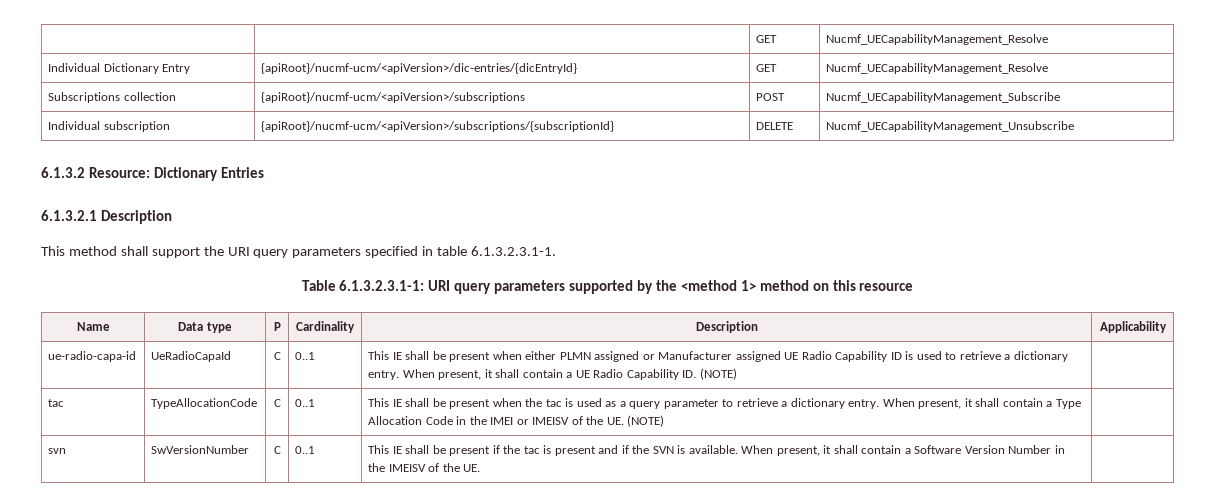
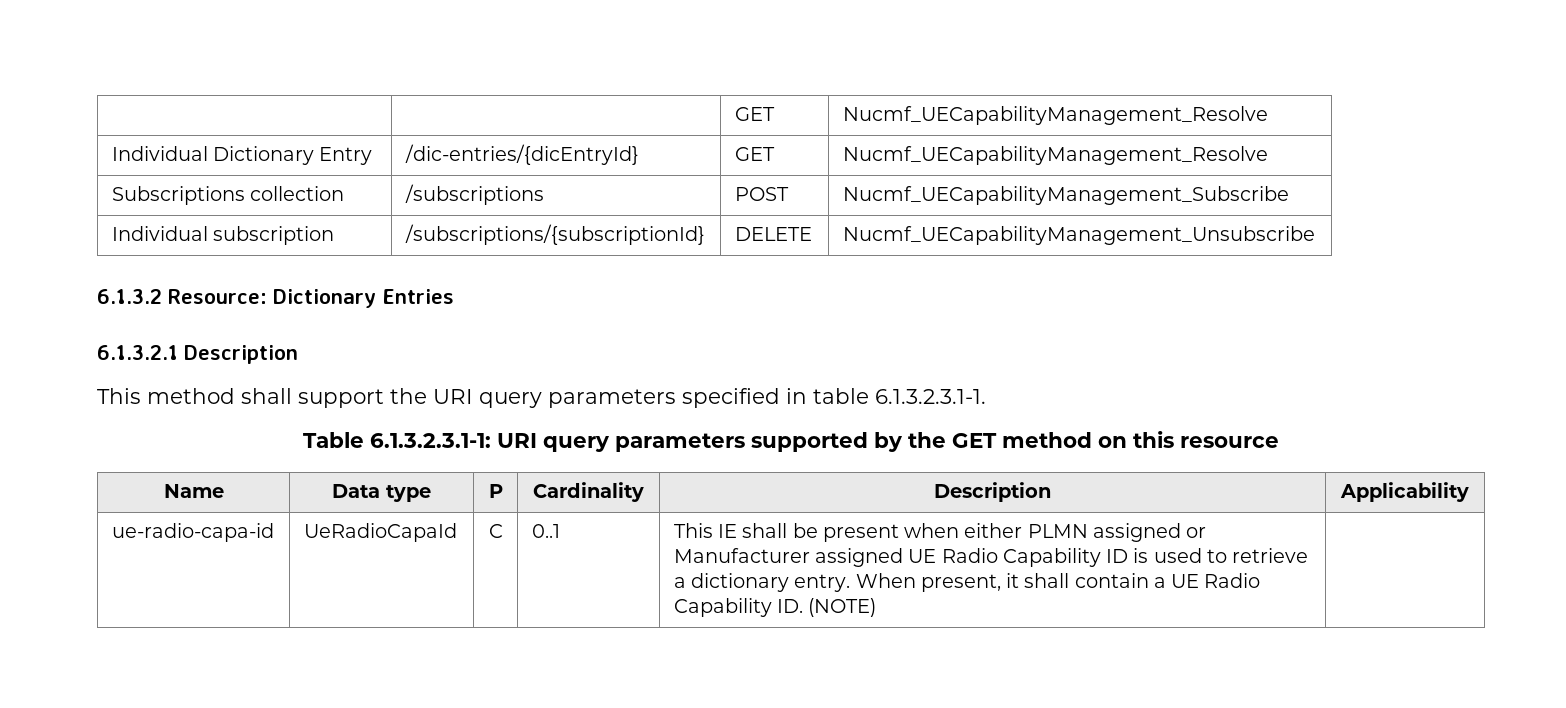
- Individual Dictionary Entry | {apiRoot}/nucmf-ucm/<apiVersion>/dic-entries/{dicEntryId} | GET | Nucmf_UECapabilityManagement_Resolve
+ Individual Dictionary Entry | /dic-entries/{dicEntryId} | GET | Nucmf_UECapabilityManagement_Resolve
- Subscriptions collection | {apiRoot}/nucmf-ucm/<apiVersion>/subscriptions | POST | Nucmf_UECapabilityManagement_Subscribe
+ Subscriptions collection | /subscriptions | POST | Nucmf_UECapabilityManagement_Subscribe
- Individual subscription | {apiRoot}/nucmf-ucm/<apiVersion>/subscriptions/{subscriptionId} | DELETE | Nucmf_UECapabilityManagement_Unsubscribe
+ Individual subscription | /subscriptions/{subscriptionId} | DELETE | Nucmf_UECapabilityManagement_Unsubscribe
- Table 6.1.3.2.3.1-1: URI query parameters supported by the <method 1> method on this resource
+ Table 6.1.3.2.3.1-1: URI query parameters supported by the GET method on this resource
- tac | TypeAllocationCode | C | 0..1 | This IE shall be present when the tac is used as a query parameter to retrieve a dictionary entry. When present, it shall contain a Type Allocation Code in the IMEI or IMEISV of the UE. (NOTE) |
- svn | SwVersionNumber | C | 0..1 | This IE shall be present if the tac is present and if the SVN is available. When present, it shall contain a Software Version Number in the IMEISV of the UE. |

